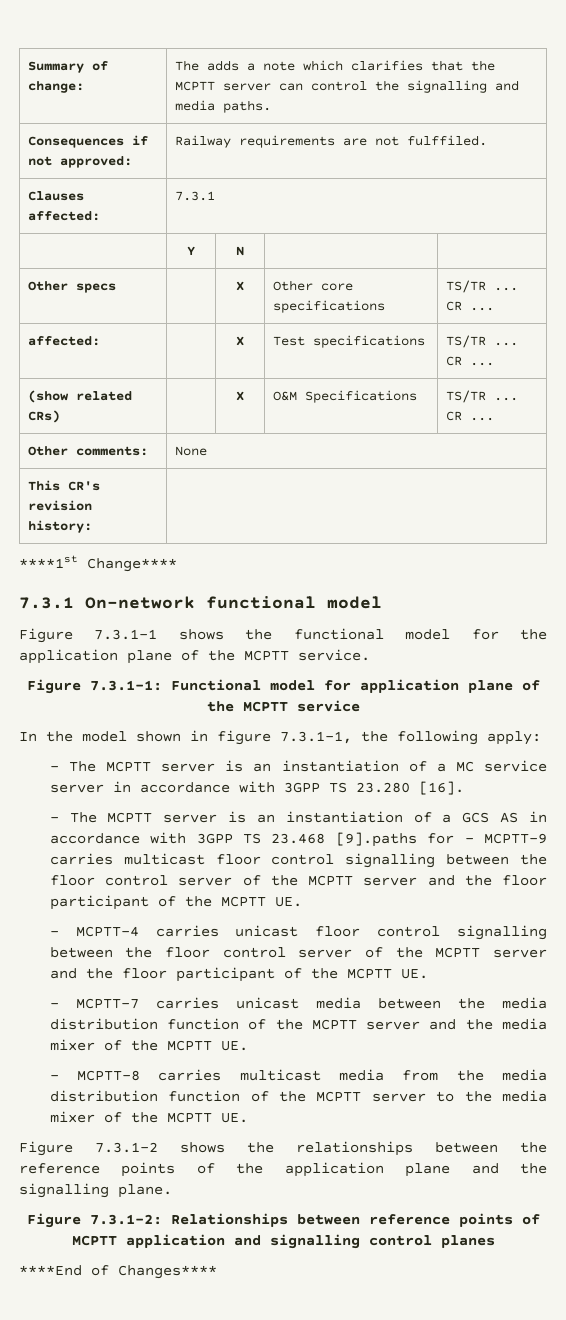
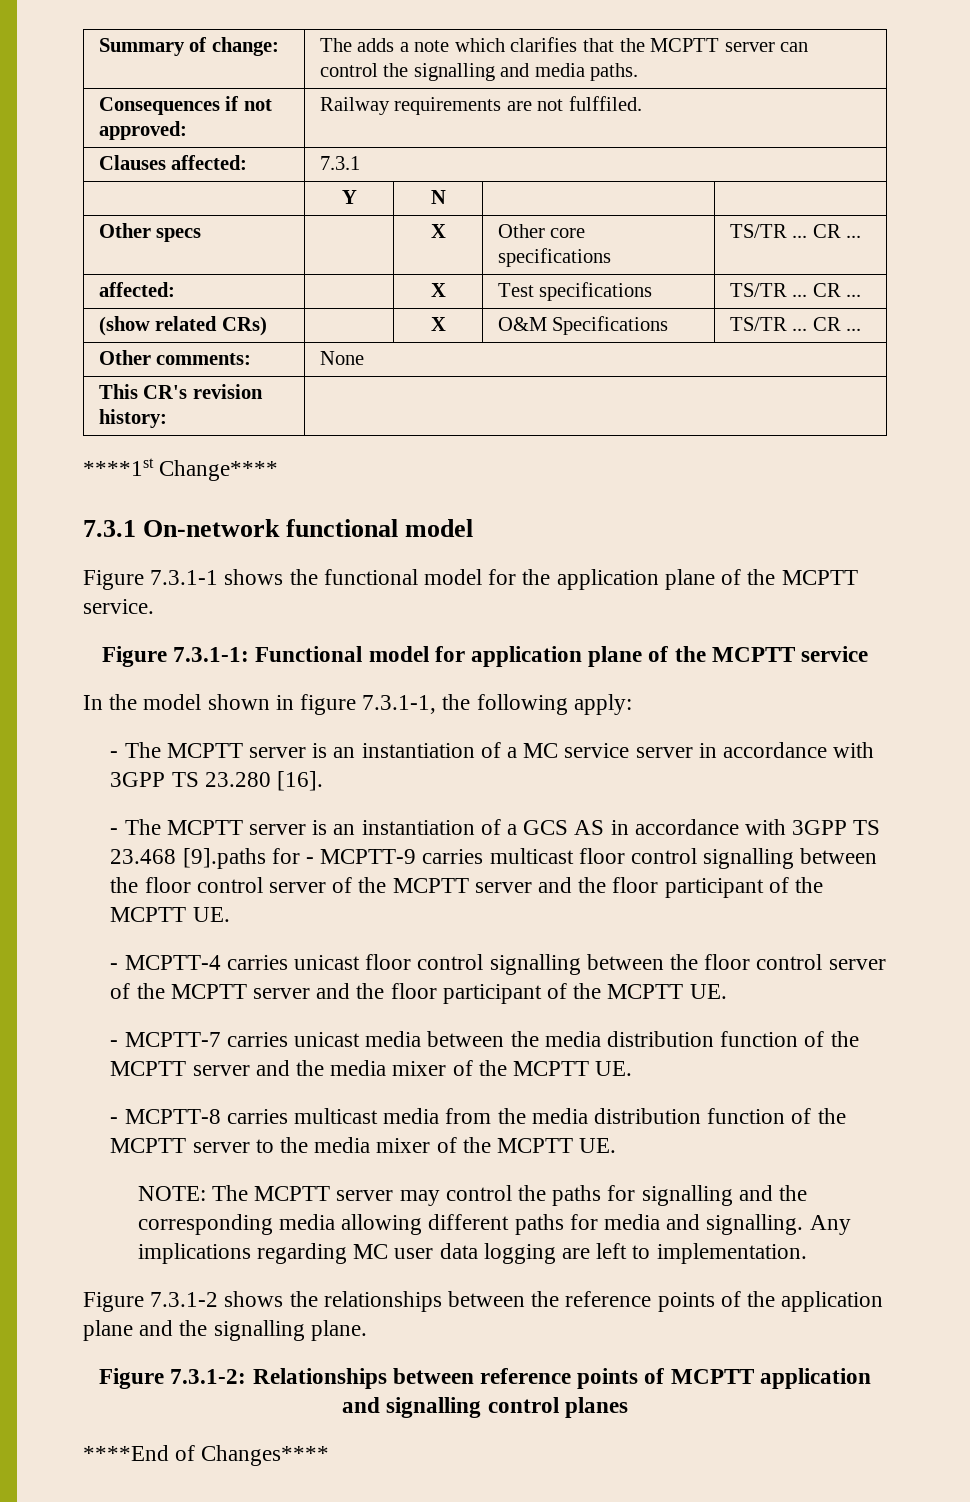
+ NOTE: The MCPTT server may control the paths for signalling and the corresponding media allowing different paths for media and signalling. Any implications regarding MC user data logging are left to implementation.

